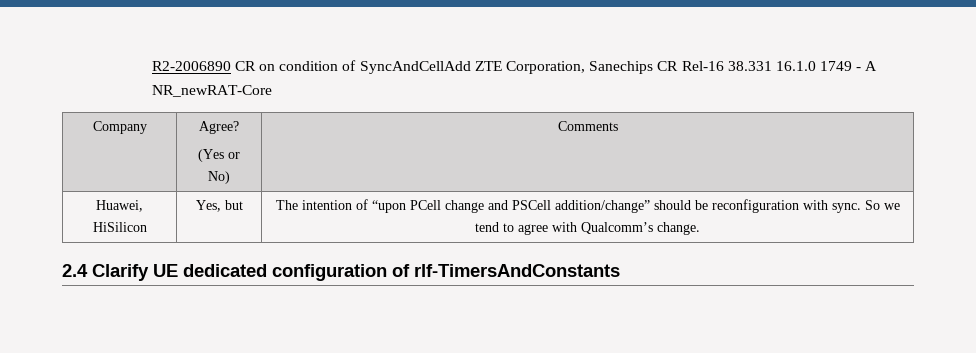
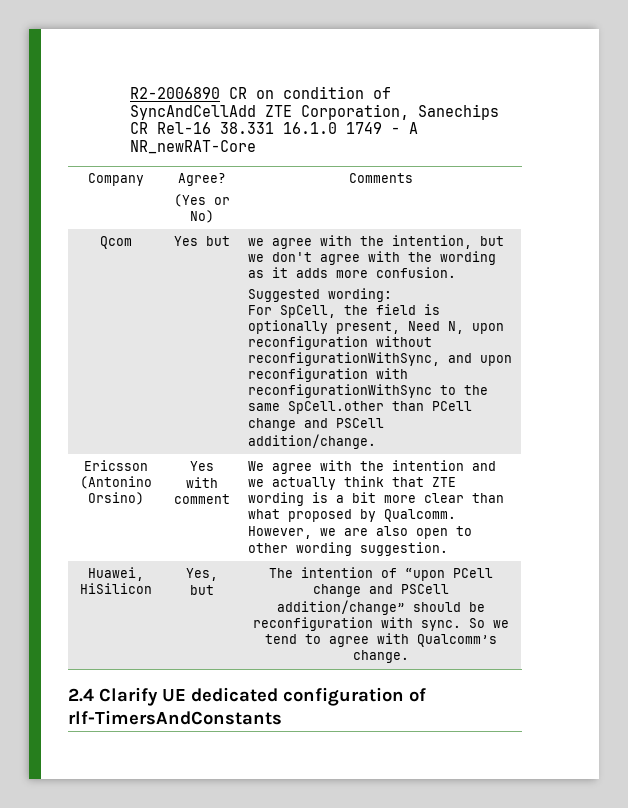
+ Qcom | Yes but | we agree with the intention, but we don't agree with the wording as it adds more confusion.
+ Suggested wording:
+ For SpCell, the field is optionally present, Need N, upon reconfiguration without reconfigurationWithSync, and upon reconfiguration with reconfigurationWithSync to the same SpCell.other than PCell change and PSCell addition/change.
+ Ericsson (Antonino Orsino) | Yes with comment | We agree with the intention and we actually think that ZTE wording is a bit more clear than what proposed by Qualcomm. However, we are also open to other wording suggestion.

